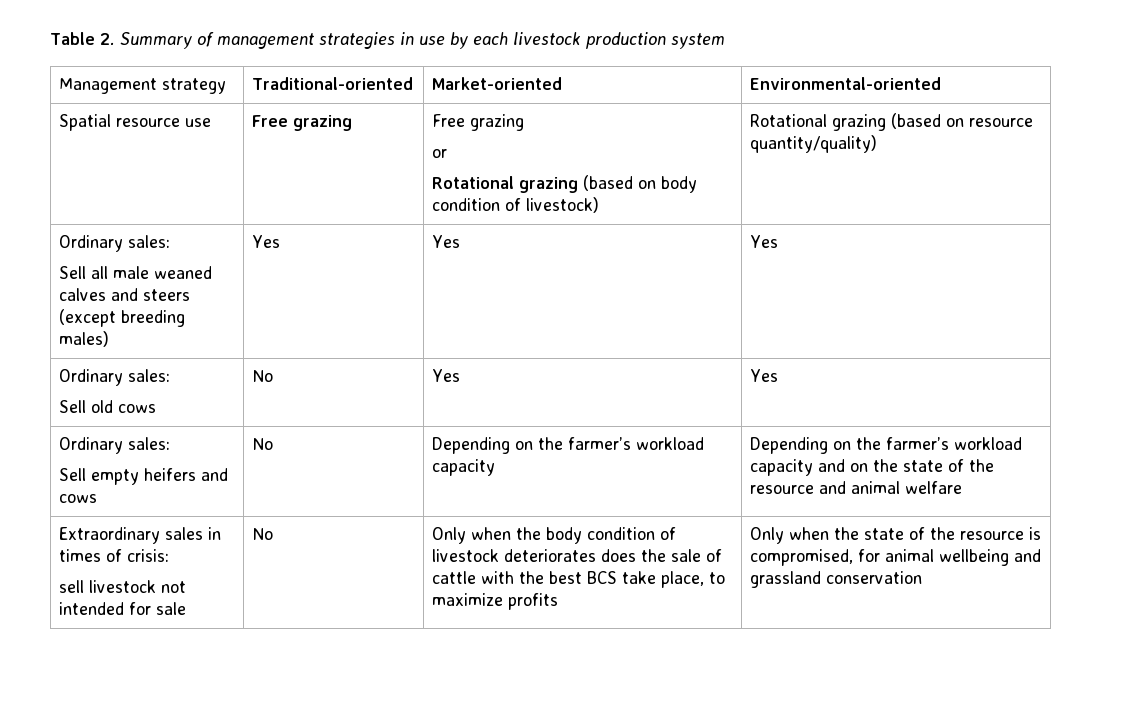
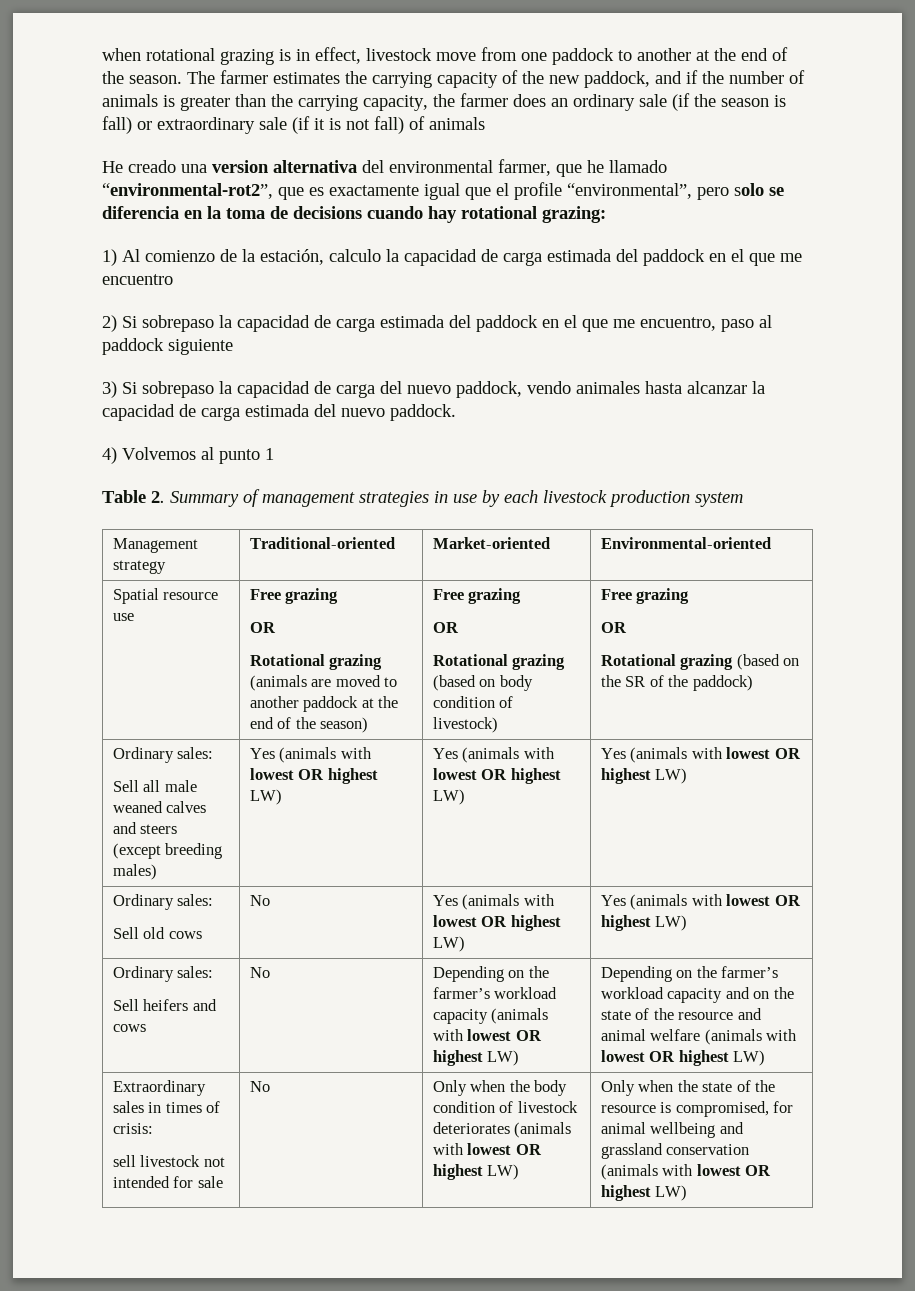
+ when rotational grazing is in effect, livestock move from one paddock to another at the end of the season. The farmer estimates the carrying capacity of the new paddock, and if the number of animals is greater than the carrying capacity, the farmer does an ordinary sale (if the season is fall) or extraordinary sale (if it is not fall) of animals
+ He creado una version alternativa del environmental farmer, que he llamado “environmental-rot2”, que es exactamente igual que el profile “environmental”, pero solo se diferencia en la toma de decisions cuando hay rotational grazing:
+ 1) Al comienzo de la estación, calculo la capacidad de carga estimada del paddock en el que me encuentro
+ 2) Si sobrepaso la capacidad de carga estimada del paddock en el que me encuentro, paso al paddock siguiente
+ 3) Si sobrepaso la capacidad de carga del nuevo paddock, vendo animales hasta alcanzar la capacidad de carga estimada del nuevo paddock.
+ 4) Volvemos al punto 1
- Spatial resource use | Free grazing | Free grazing
- or
+ Spatial resource use | Free grazing
+ OR
+ Rotational grazing (animals are moved to another paddock at the end of the season) | Free grazing
+ OR
- Rotational grazing (based on body condition of livestock) | Rotational grazing (based on resource quantity/quality)
+ Rotational grazing (based on body condition of livestock) | Free grazing
+ OR
+ Rotational grazing (based on the SR of the paddock)
  Ordinary sales:
- Sell all male weaned calves and steers (except breeding males) | Yes | Yes | Yes
+ Sell all male weaned calves and steers (except breeding males) | Yes (animals with lowest OR highest LW) | Yes (animals with lowest OR highest LW) | Yes (animals with lowest OR highest LW)
  Ordinary sales:
- Sell old cows | No | Yes | Yes
+ Sell old cows | No | Yes (animals with lowest OR highest LW) | Yes (animals with lowest OR highest LW)
  Ordinary sales:
- Sell empty heifers and cows | No | Depending on the farmer’s workload capacity | Depending on the farmer’s workload capacity and on the state of the resource and animal welfare
+ Sell heifers and cows | No | Depending on the farmer’s workload capacity (animals with lowest OR highest LW) | Depending on the farmer’s workload capacity and on the state of the resource and animal welfare (animals with lowest OR highest LW)
- Only when the body condition of livestock deteriorates does the sale of cattle with the best BCS take place, to maximize profits
+ Only when the body condition of livestock deteriorates (animals with lowest OR highest LW)
- Only when the state of the resource is compromised, for animal wellbeing and grassland conservation
+ Only when the state of the resource is compromised, for animal wellbeing and grassland conservation (animals with lowest OR highest LW)

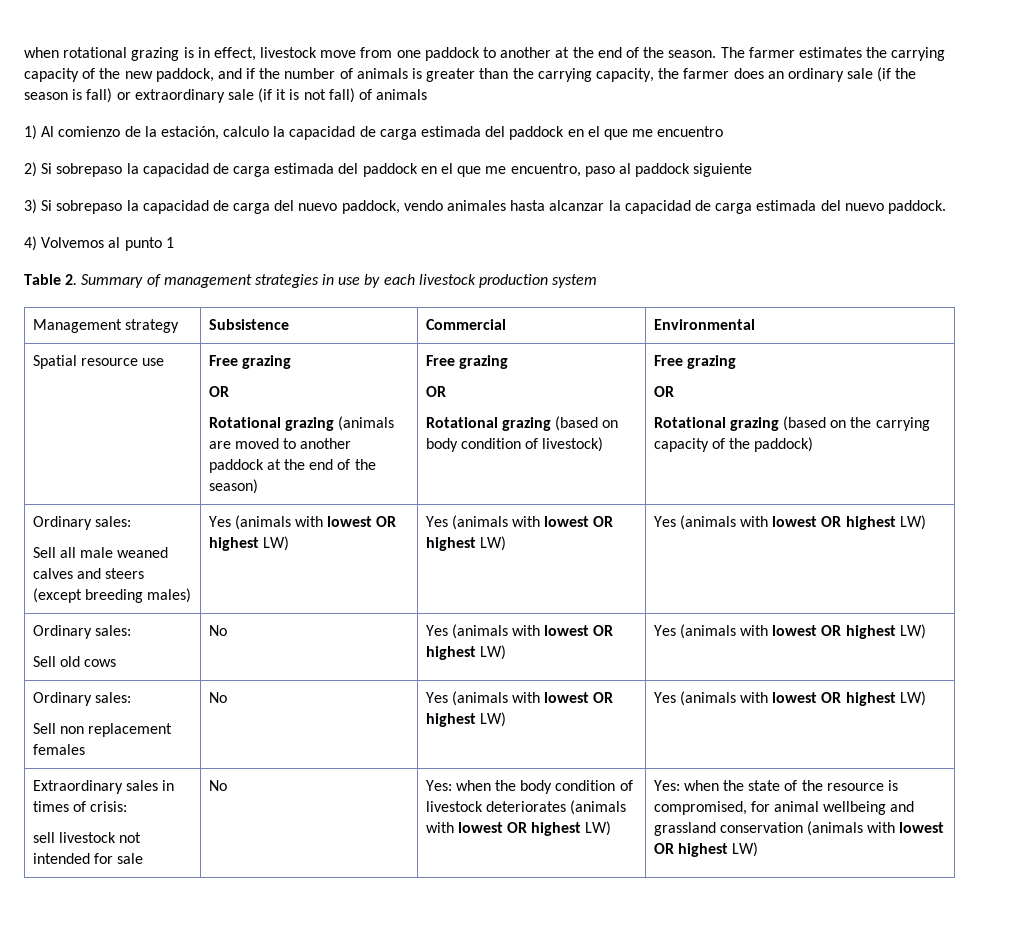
- He creado una version alternativa del environmental farmer, que he llamado “environmental-rot2”, que es exactamente igual que el profile “environmental”, pero solo se diferencia en la toma de decisions cuando hay rotational grazing:
- Management strategy | Traditional-oriented | Market-oriented | Environmental-oriented
+ Management strategy | Subsistence | Commercial | Environmental
- Rotational grazing (based on the SR of the paddock)
+ Rotational grazing (based on the carrying capacity of the paddock)
- Sell heifers and cows | No | Depending on the farmer’s workload capacity (animals with lowest OR highest LW) | Depending on the farmer’s workload capacity and on the state of the resource and animal welfare (animals with lowest OR highest LW)
+ Sell non replacement females | No | Yes (animals with lowest OR highest LW) | Yes (animals with lowest OR highest LW)
- Only when the body condition of livestock deteriorates (animals with lowest OR highest LW)
+ Yes: when the body condition of livestock deteriorates (animals with lowest OR highest LW)
- Only when the state of the resource is compromised, for animal wellbeing and grassland conservation (animals with lowest OR highest LW)
+ Yes: when the state of the resource is compromised, for animal wellbeing and grassland conservation (animals with lowest OR highest LW)

